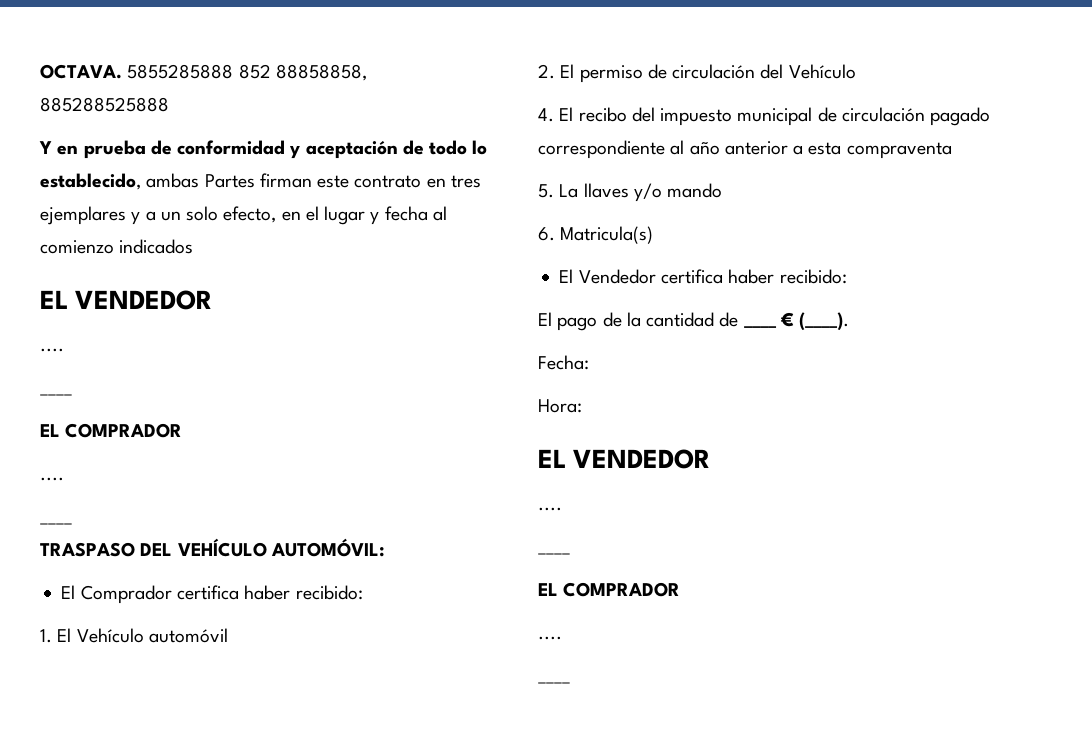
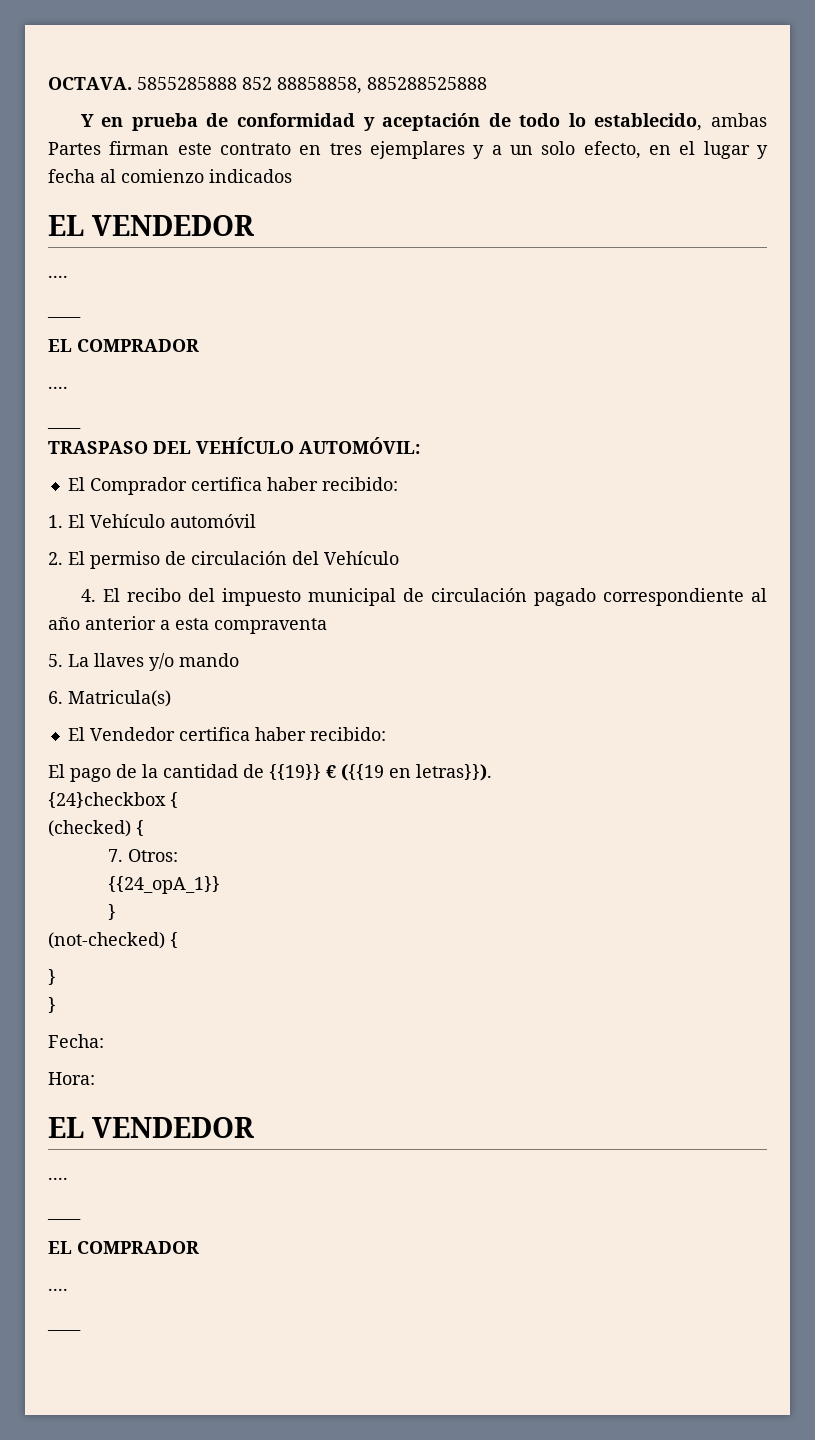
- El pago de la cantidad de ____ € (____).
+ El pago de la cantidad de {{19}} € ({{19 en letras}}).
+ {24}checkbox {
+ (checked) {
+ 7. Otros:
+ {{24_opA_1}}
+ }
+ (not-checked) {
+ }
+ }

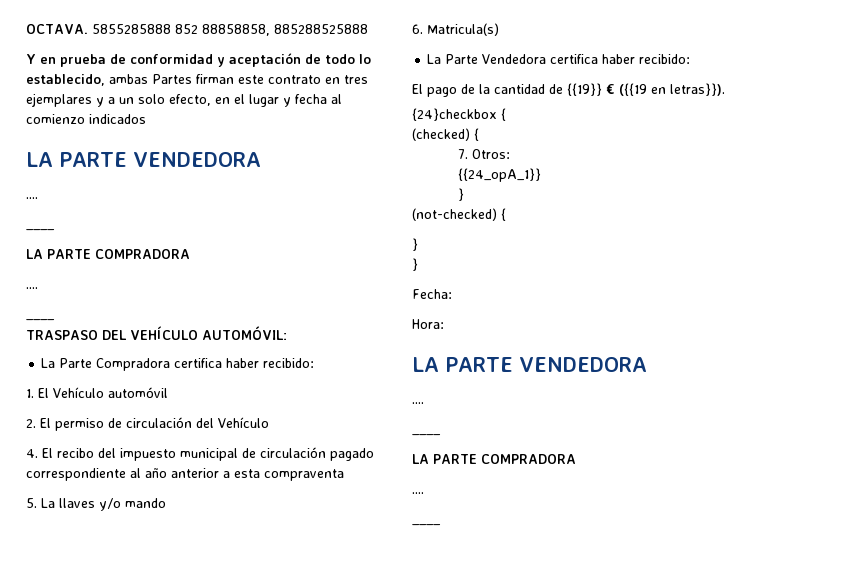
  Y en prueba de conformidad y aceptación de todo lo establecido, ambas Partes firman este contrato en tres ejemplares y a un solo efecto, en el lugar y fecha al comienzo indicados
- EL VENDEDOR
+ LA PARTE VENDEDORA
  ....
  ____
- EL COMPRADOR
+ LA PARTE COMPRADORA
- El Comprador certifica haber recibido:
+ La Parte Compradora certifica haber recibido:
- El Vendedor certifica haber recibido:
+ La Parte Vendedora certifica haber recibido:
  Hora:
- EL VENDEDOR
+ LA PARTE VENDEDORA
  ....
  ____
- EL COMPRADOR
+ LA PARTE COMPRADORA

